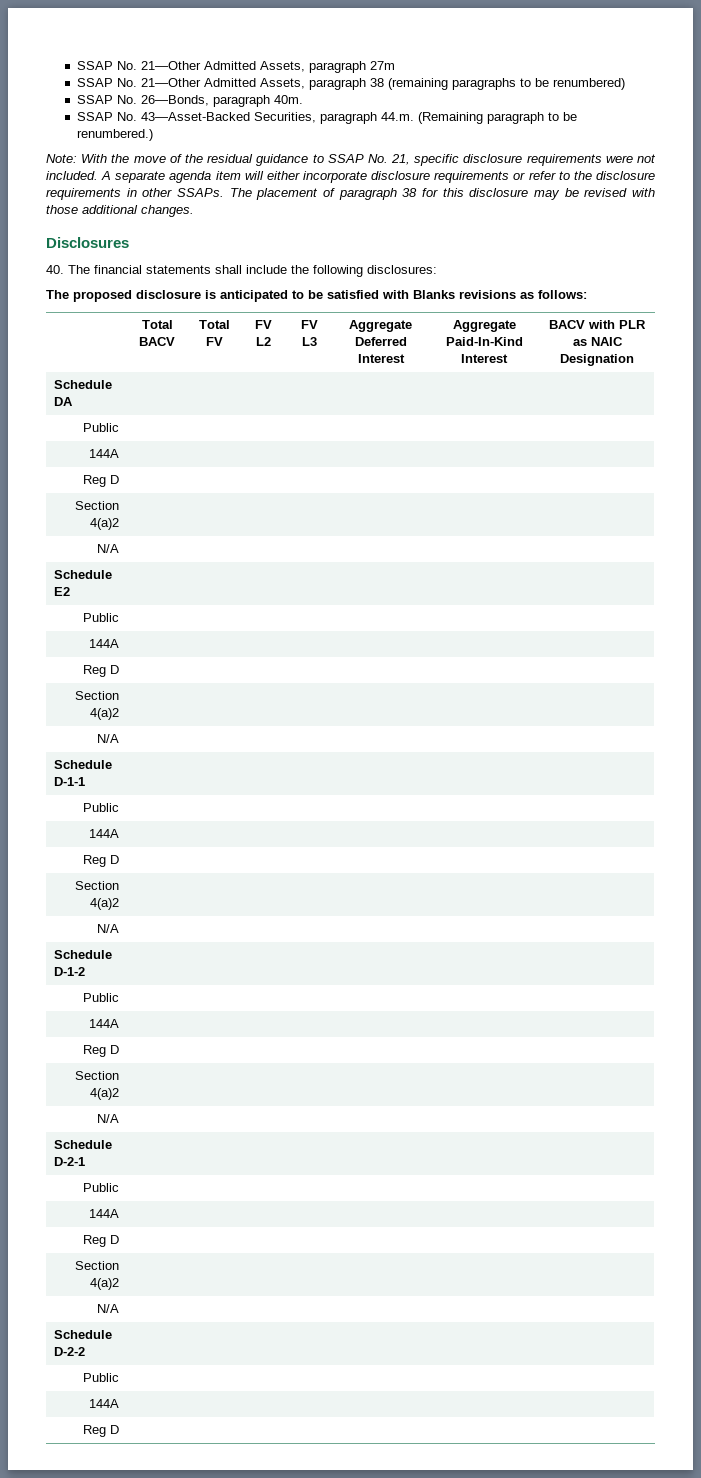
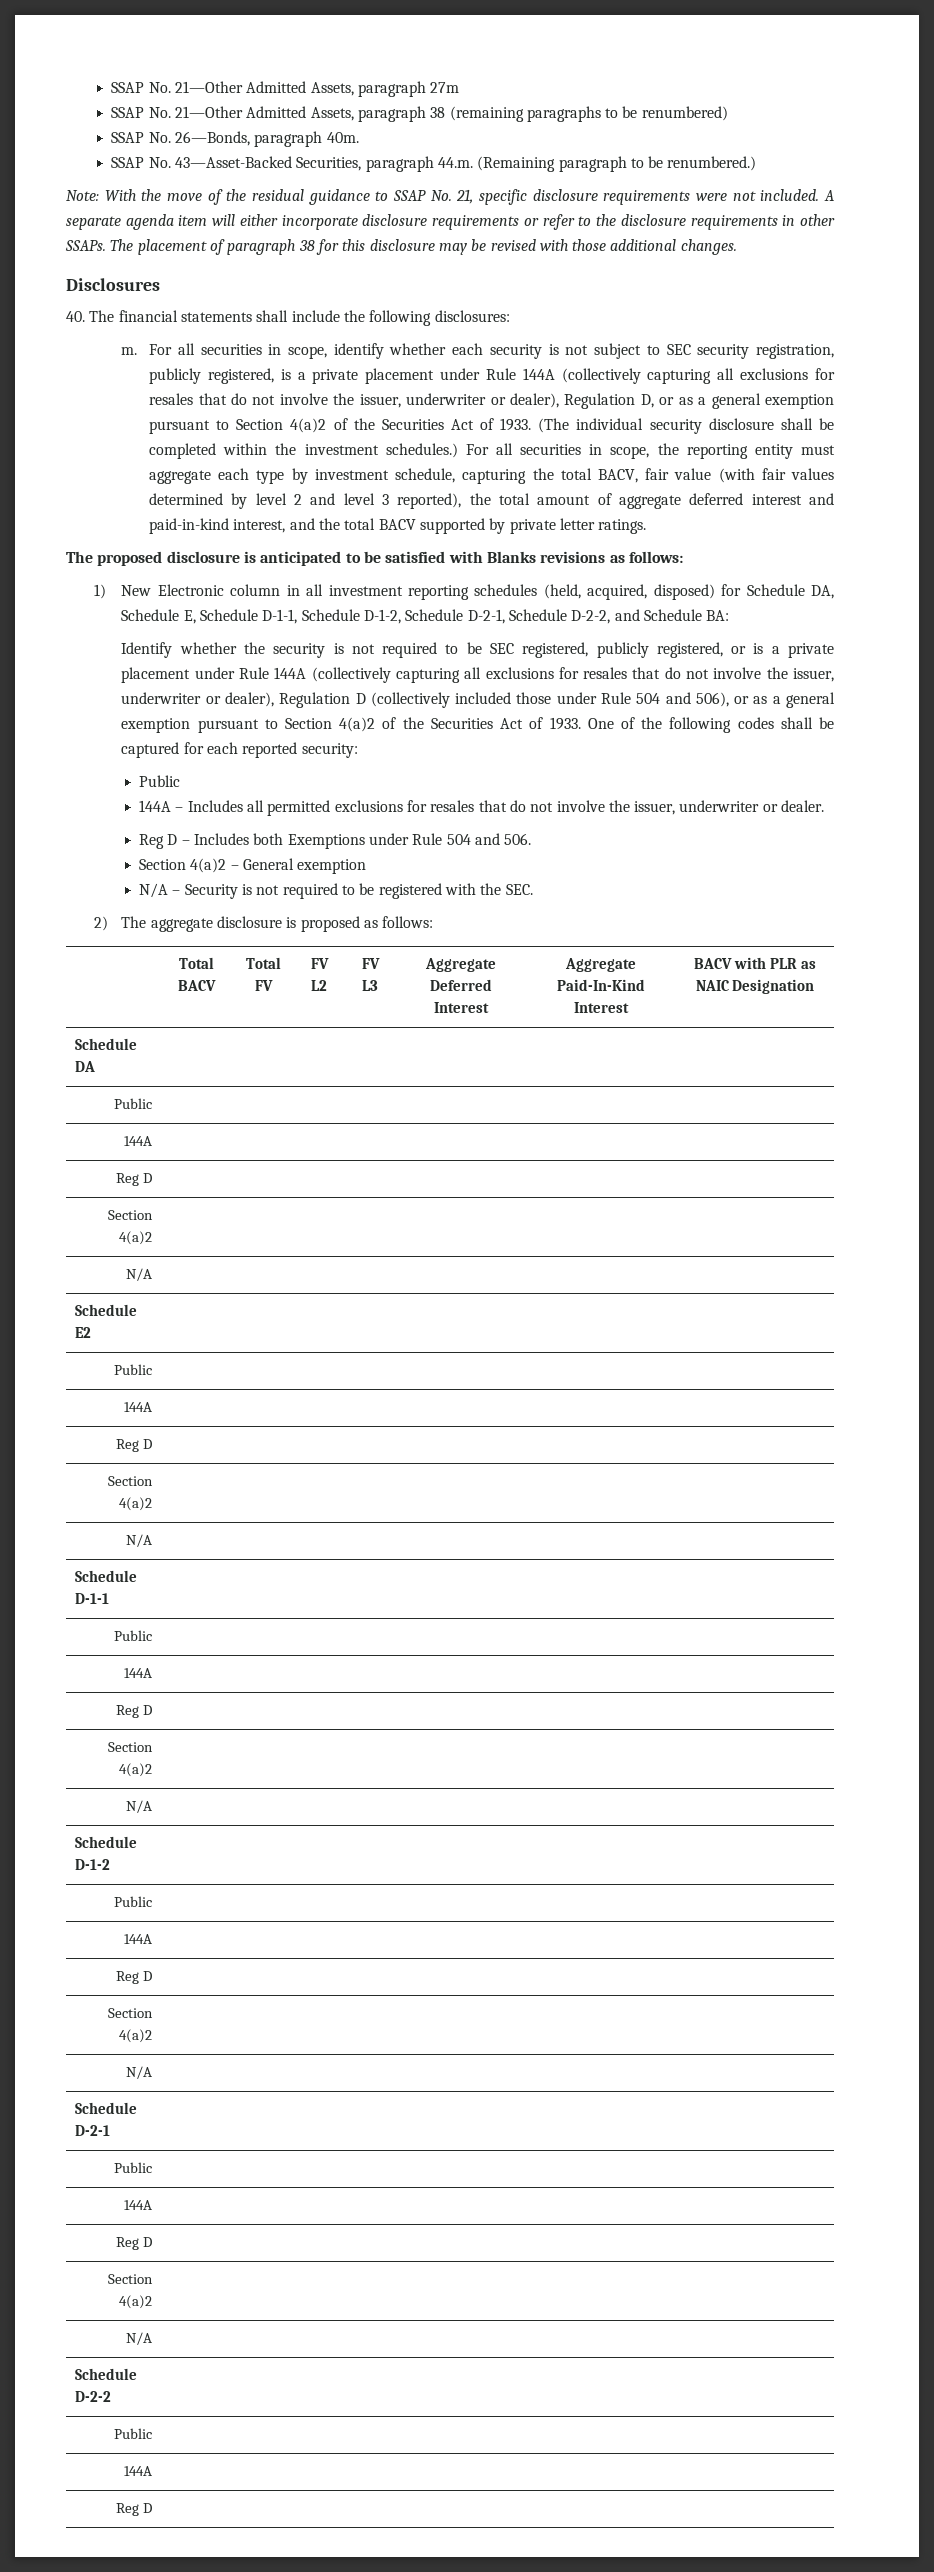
+ m. For all securities in scope, identify whether each security is not subject to SEC security registration, publicly registered, is a private placement under Rule 144A (collectively capturing all exclusions for resales that do not involve the issuer, underwriter or dealer), Regulation D, or as a general exemption pursuant to Section 4(a)2 of the Securities Act of 1933. (The individual security disclosure shall be completed within the investment schedules.) For all securities in scope, the reporting entity must aggregate each type by investment schedule, capturing the total BACV, fair value (with fair values determined by level 2 and level 3 reported), the total amount of aggregate deferred interest and paid-in-kind interest, and the total BACV supported by private letter ratings.
+ 1) New Electronic column in all investment reporting schedules (held, acquired, disposed) for Schedule DA, Schedule E, Schedule D-1-1, Schedule D-1-2, Schedule D-2-1, Schedule D-2-2, and Schedule BA:
+ Identify whether the security is not required to be SEC registered, publicly registered, or is a private placement under Rule 144A (collectively capturing all exclusions for resales that do not involve the issuer, underwriter or dealer), Regulation D (collectively included those under Rule 504 and 506), or as a general exemption pursuant to Section 4(a)2 of the Securities Act of 1933. One of the following codes shall be captured for each reported security:
+ Public
+ 144A – Includes all permitted exclusions for resales that do not involve the issuer, underwriter or dealer.
+ Reg D – Includes both Exemptions under Rule 504 and 506.
+ Section 4(a)2 – General exemption
+ N/A – Security is not required to be registered with the SEC.
+ 2) The aggregate disclosure is proposed as follows:

